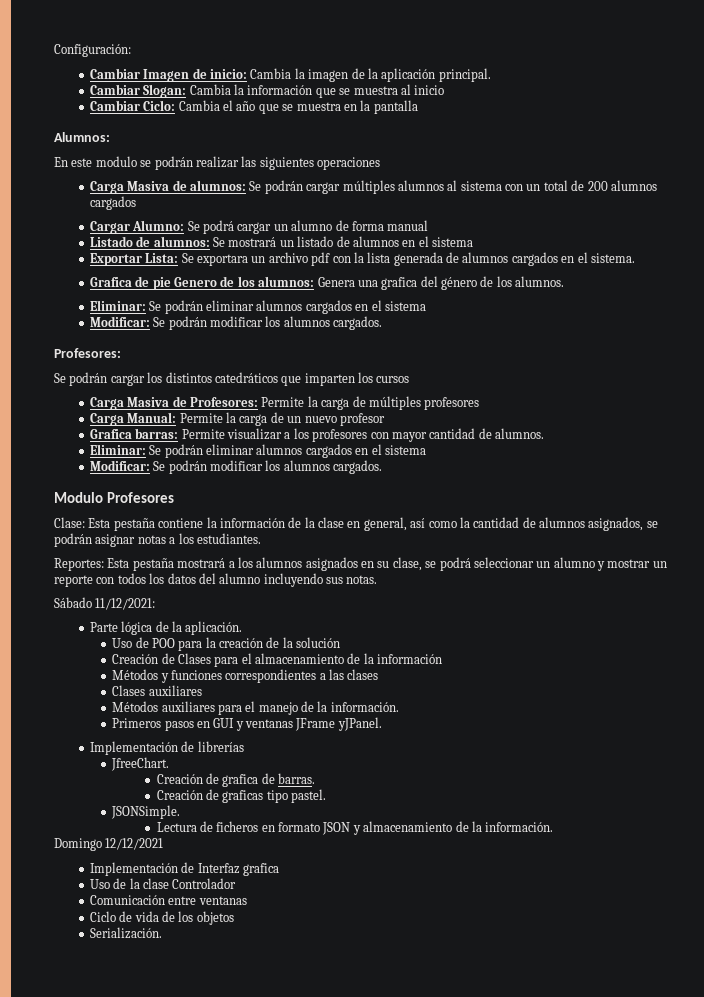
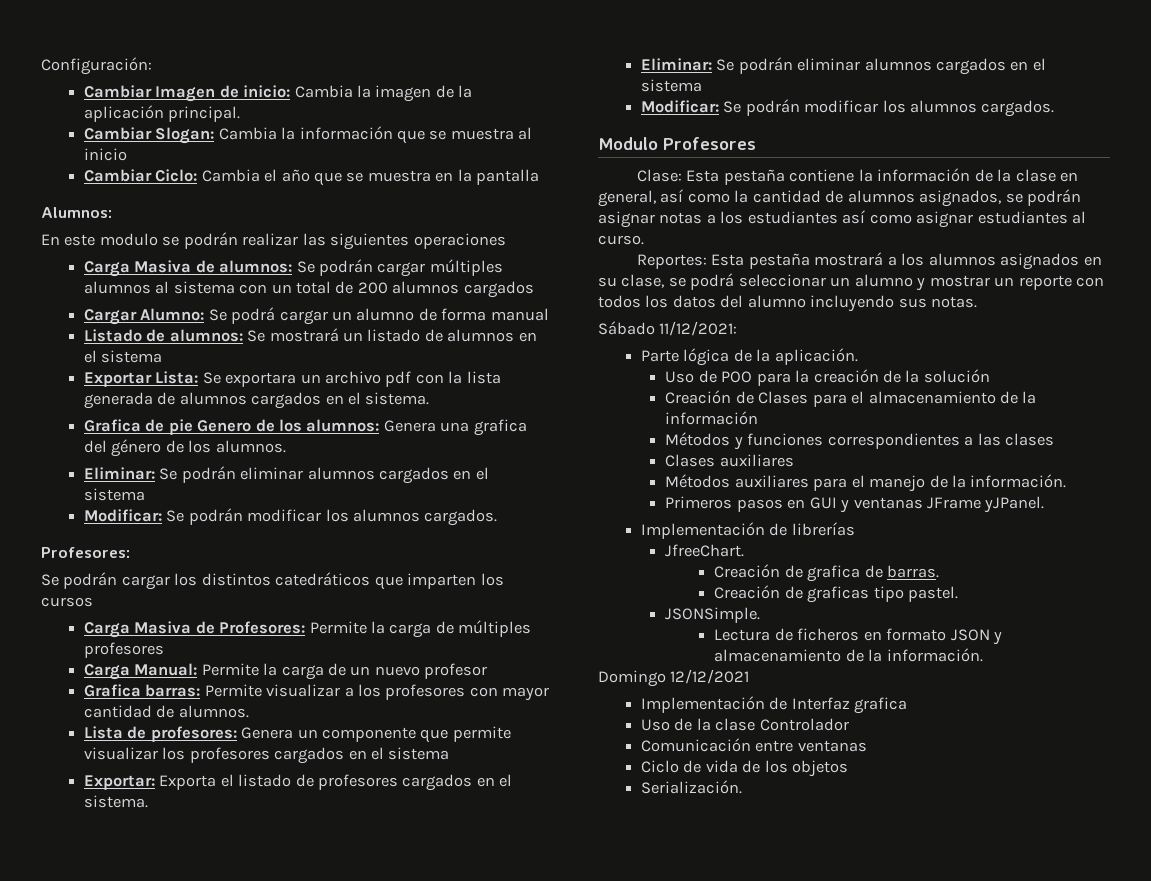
+ Lista de profesores: Genera un componente que permite visualizar los profesores cargados en el sistema
+ Exportar: Exporta el listado de profesores cargados en el sistema.
- Clase: Esta pestaña contiene la información de la clase en general, así como la cantidad de alumnos asignados, se podrán asignar notas a los estudiantes.
+ Clase: Esta pestaña contiene la información de la clase en general, así como la cantidad de alumnos asignados, se podrán asignar notas a los estudiantes así como asignar estudiantes al curso.

